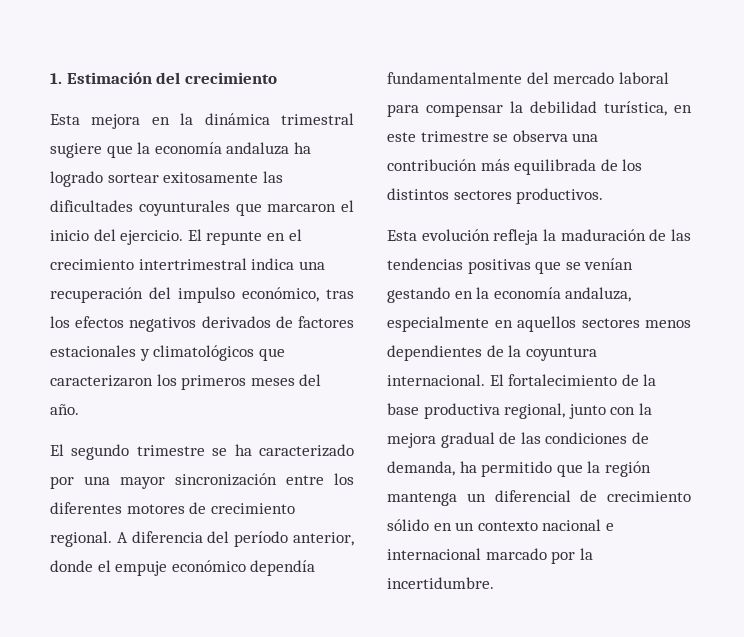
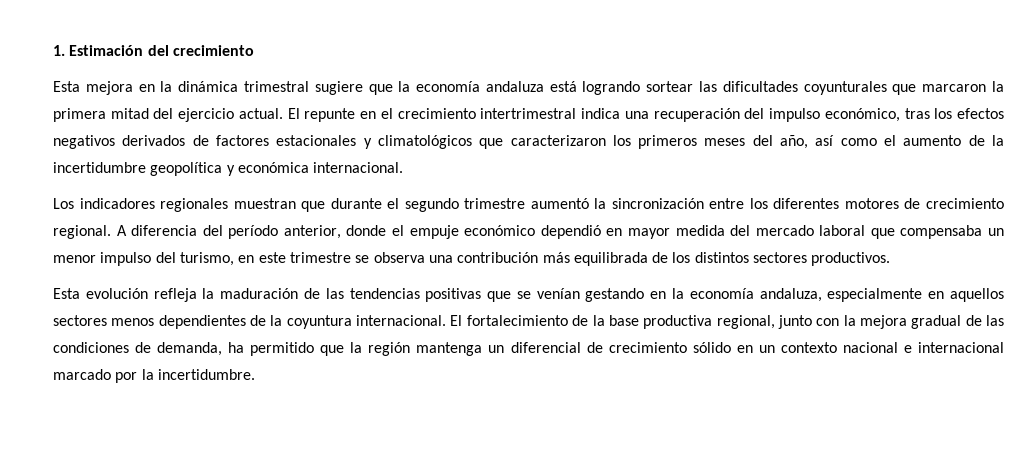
- Esta mejora en la dinámica trimestral sugiere que la economía andaluza ha logrado sortear exitosamente las dificultades coyunturales que marcaron el inicio del ejercicio.
+ Esta mejora en la dinámica trimestral sugiere que la economía andaluza está logrando sortear las dificultades coyunturales que marcaron la primera mitad del ejercicio actual.
- El repunte en el crecimiento intertrimestral indica una recuperación del impulso económico, tras los efectos negativos derivados de factores estacionales y climatológicos que caracterizaron los primeros meses del año.
- El segundo trimestre se ha caracterizado por una mayor sincronización entre los diferentes motores de crecimiento regional.
+ El repunte en el crecimiento intertrimestral indica una recuperación del impulso económico, tras los efectos negativos derivados de factores estacionales y climatológicos que caracterizaron los primeros meses del año, así como el aumento de la incertidumbre geopolítica y económica internacional.
+ Los indicadores regionales muestran que durante el segundo trimestre aumentó la sincronización entre los diferentes motores de crecimiento regional.
- A diferencia del período anterior, donde el empuje económico dependía fundamentalmente del mercado laboral para compensar la debilidad turística, en este trimestre se observa una contribución más equilibrada de los distintos sectores productivos.
+ A diferencia del período anterior, donde el empuje económico dependió en mayor medida del mercado laboral que compensaba un menor impulso del turismo, en este trimestre se observa una contribución más equilibrada de los distintos sectores productivos.

